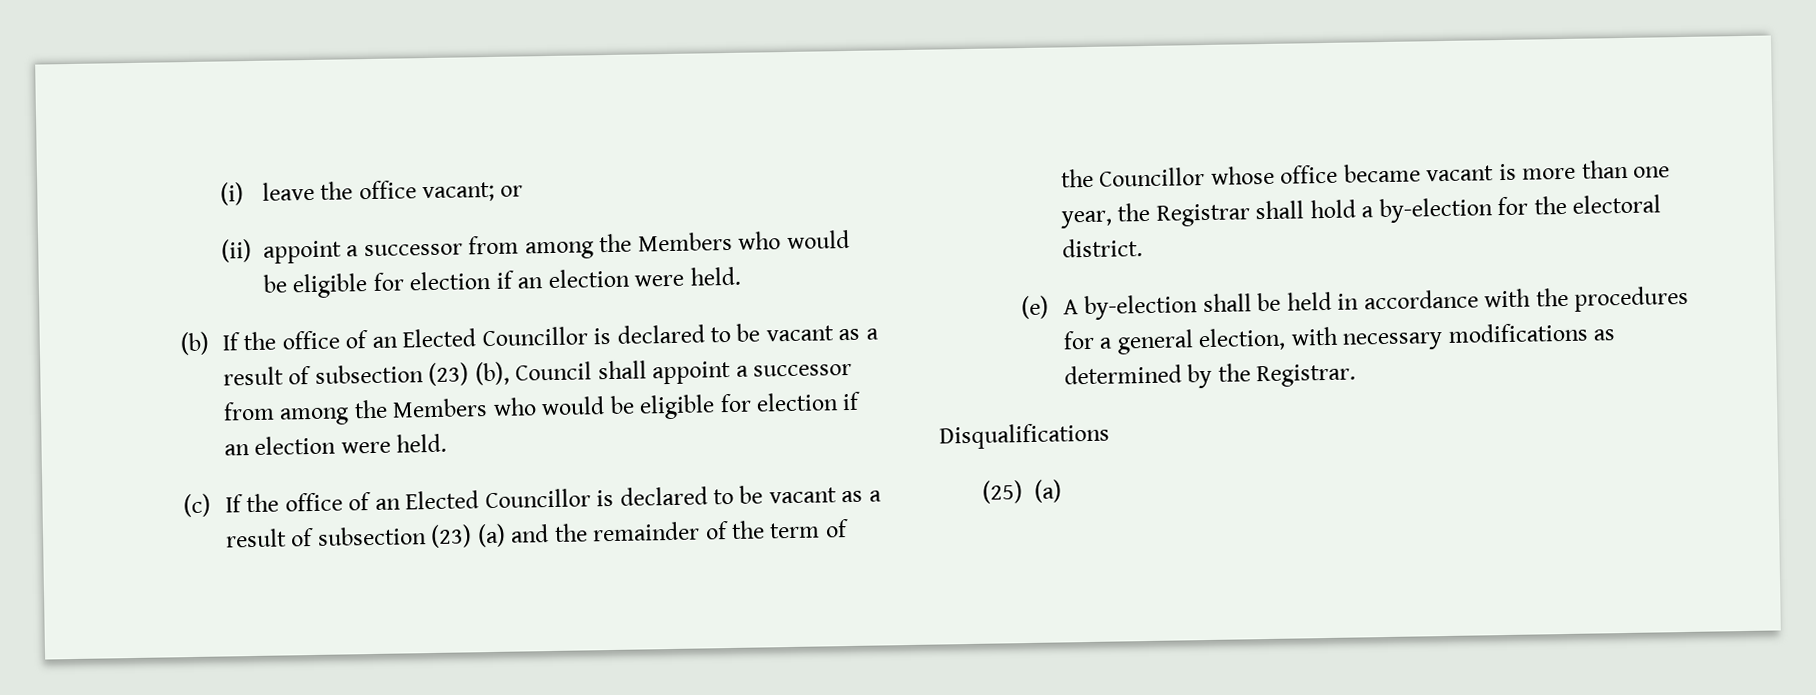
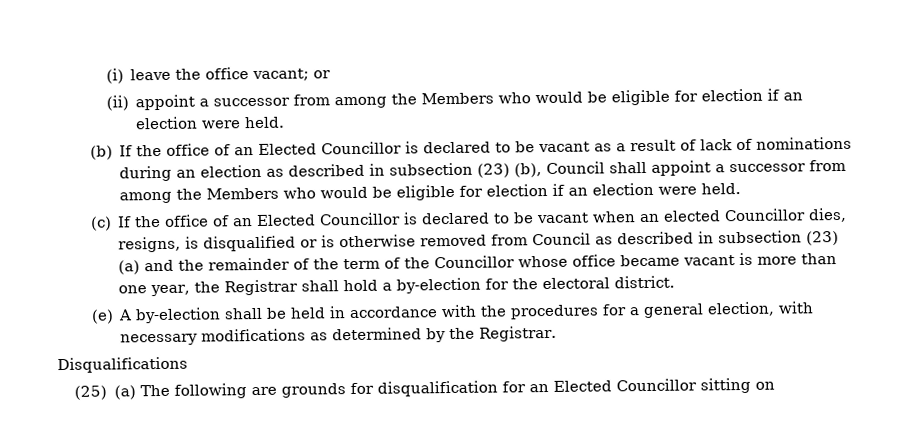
- (b) If the office of an Elected Councillor is declared to be vacant as a result of subsection (23) (b), Council shall appoint a successor from among the Members who would be eligible for election if an election were held.
+ (b) If the office of an Elected Councillor is declared to be vacant as a result of lack of nominations during an election as described in subsection (23) (b), Council shall appoint a successor from among the Members who would be eligible for election if an election were held.
- (c) If the office of an Elected Councillor is declared to be vacant as a result of subsection (23) (a) and the remainder of the term of the Councillor whose office became vacant is more than one year, the Registrar shall hold a by-election for the electoral district.
+ (c) If the office of an Elected Councillor is declared to be vacant when an elected Councillor dies, resigns, is disqualified or is otherwise removed from Council as described in subsection (23) (a) and the remainder of the term of the Councillor whose office became vacant is more than one year, the Registrar shall hold a by-election for the electoral district.
- (25) (a)
+ (25) (a) The following are grounds for disqualification for an Elected Councillor sitting on

